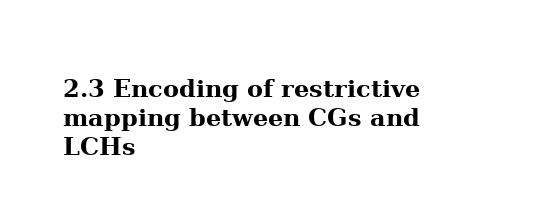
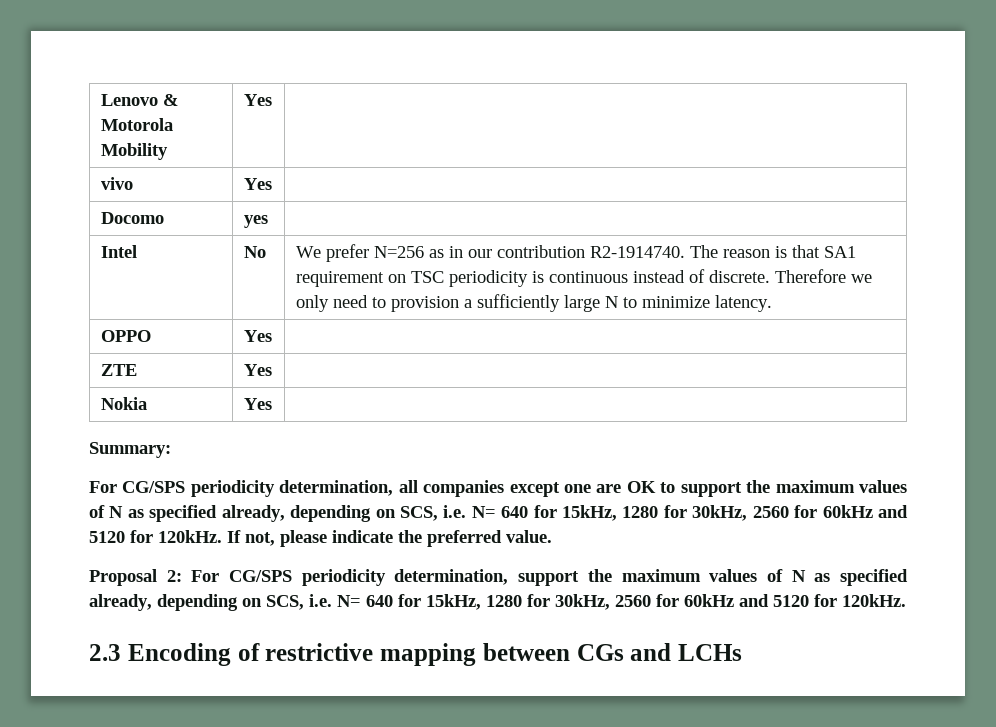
+ Lenovo & Motorola Mobility | Yes |
+ vivo | Yes |
+ Docomo | yes |
+ Intel | No | We prefer N=256 as in our contribution R2-1914740. The reason is that SA1 requirement on TSC periodicity is continuous instead of discrete. Therefore we only need to provision a sufficiently large N to minimize latency.
+ OPPO | Yes |
+ ZTE | Yes |
+ Nokia | Yes |
+ Summary:
+ For CG/SPS periodicity determination, all companies except one are OK to support the maximum values of N as specified already, depending on SCS, i.e. N= 640 for 15kHz, 1280 for 30kHz, 2560 for 60kHz and 5120 for 120kHz. If not, please indicate the preferred value.
+ Proposal 2: For CG/SPS periodicity determination, support the maximum values of N as specified already, depending on SCS, i.e. N= 640 for 15kHz, 1280 for 30kHz, 2560 for 60kHz and 5120 for 120kHz.

